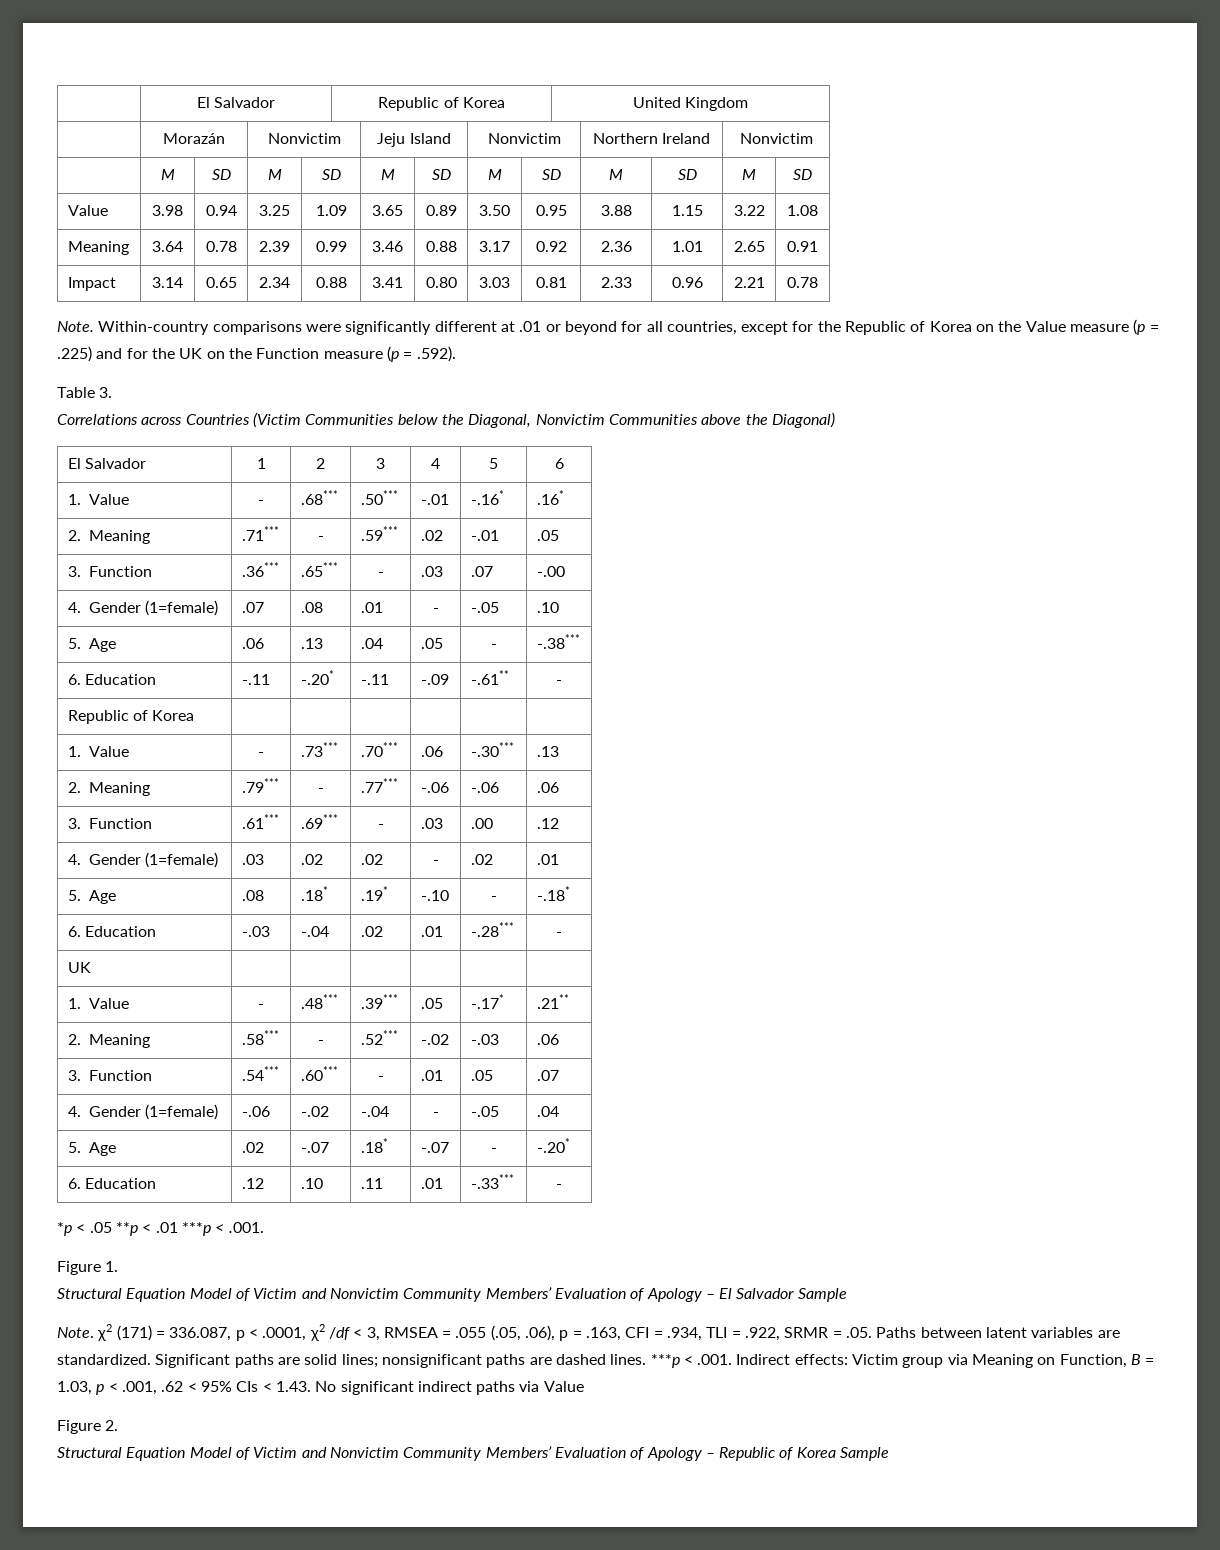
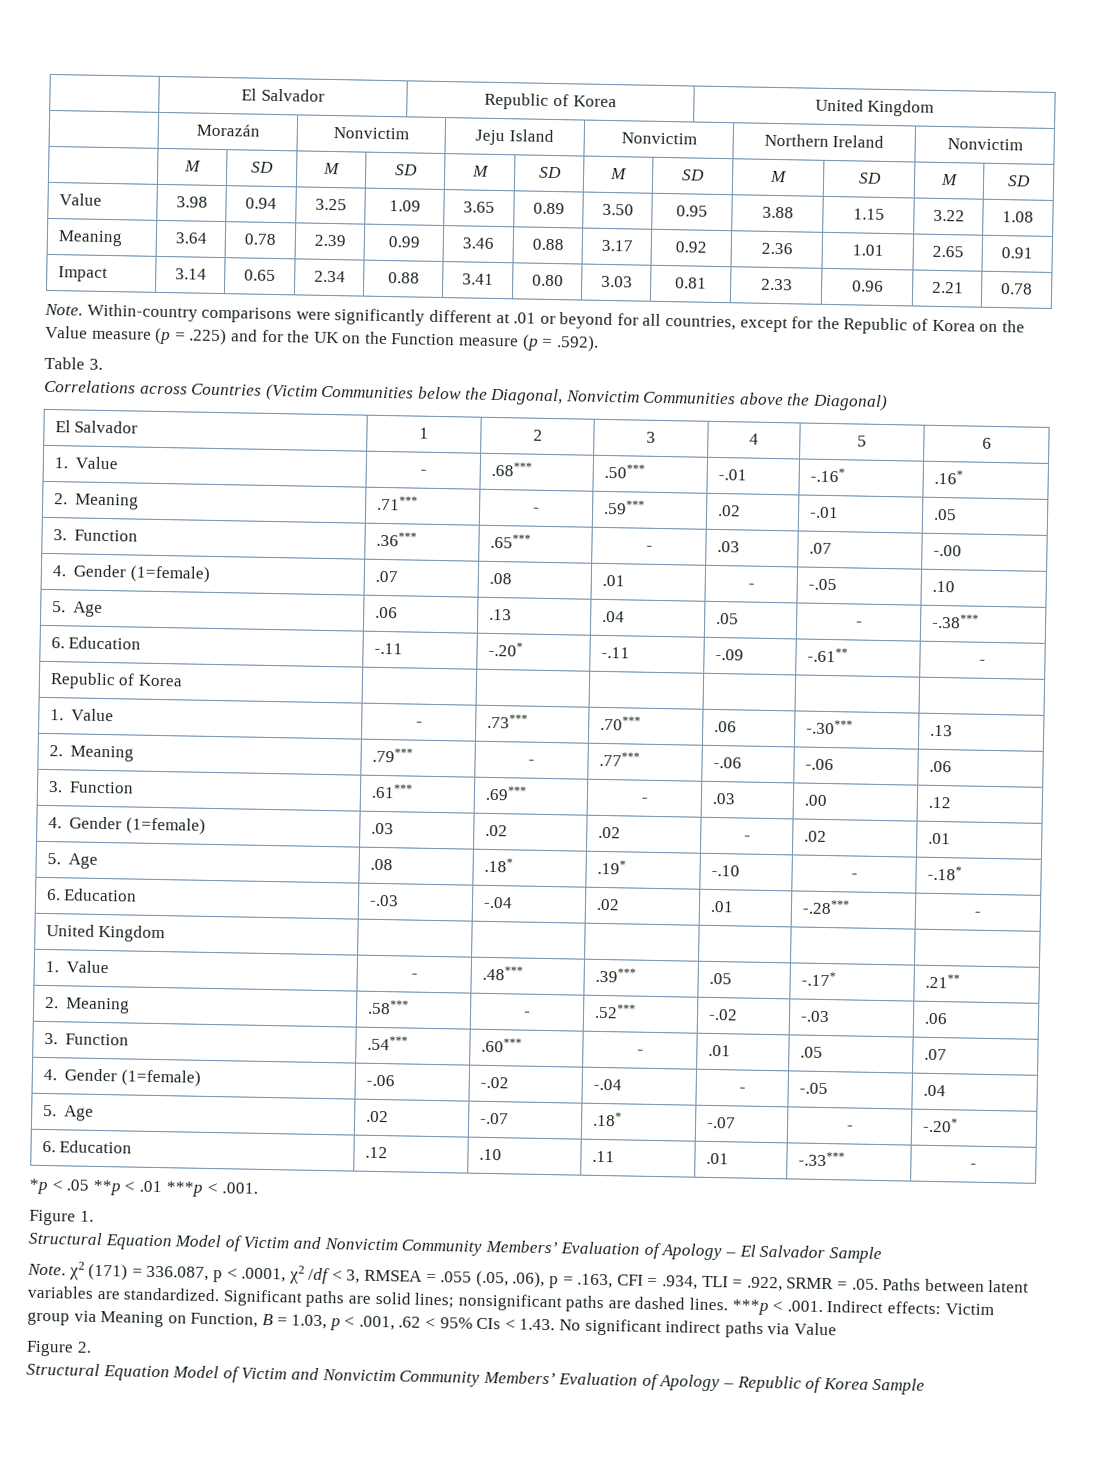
- UK | | | | | |
+ United Kingdom | | | | | |

